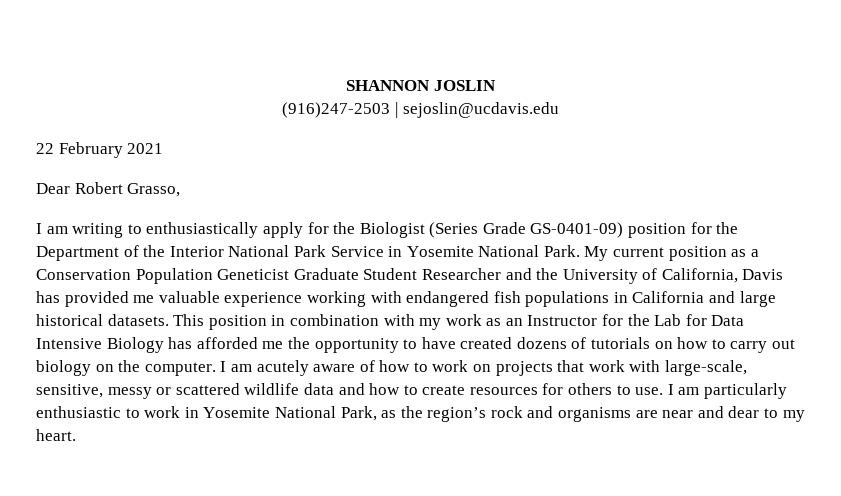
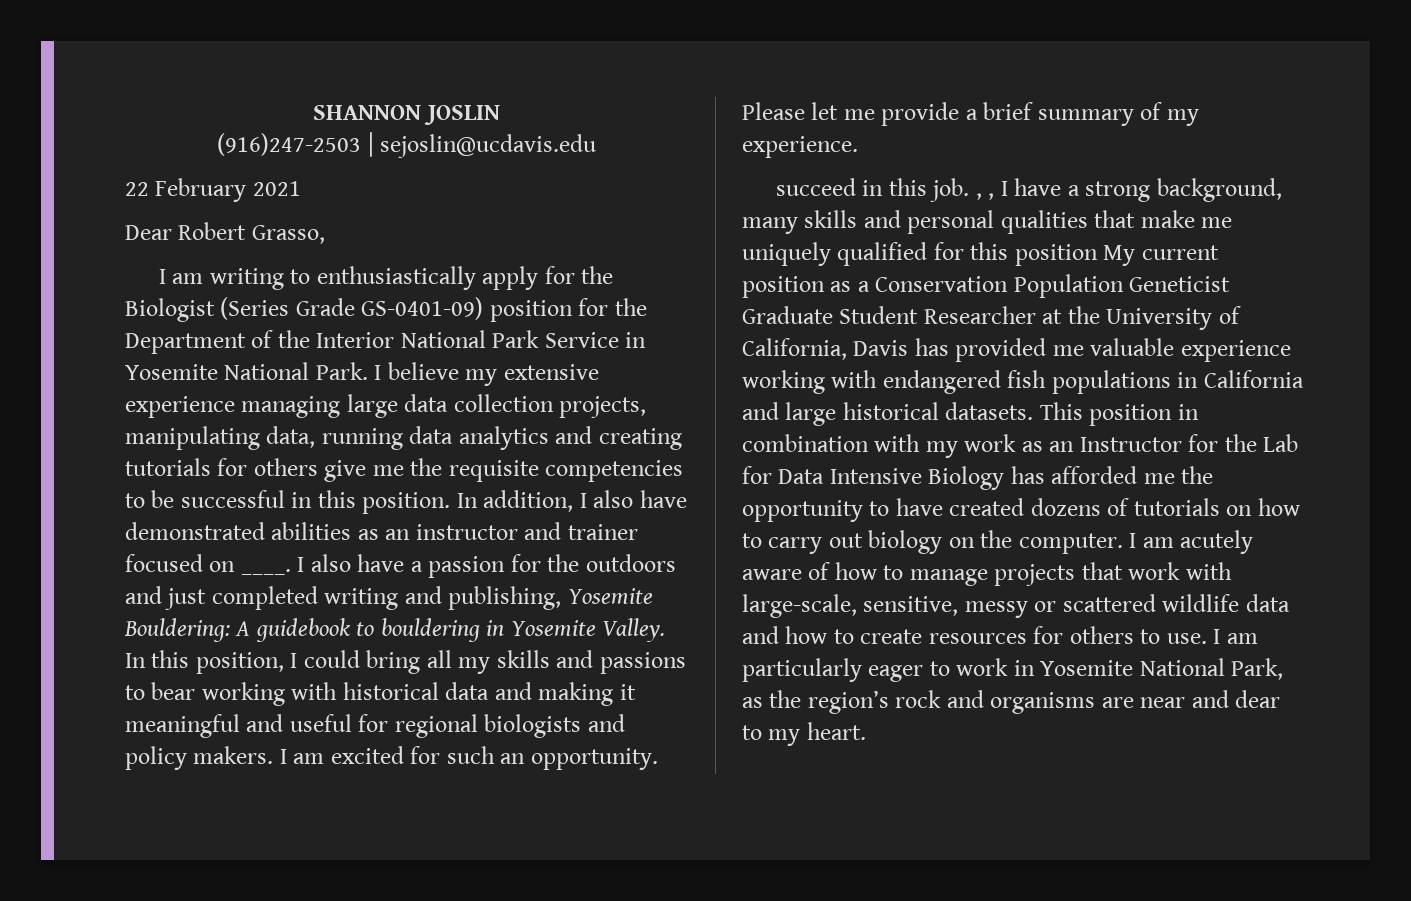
- My current position as a Conservation Population Geneticist Graduate Student Researcher and the University of California, Davis has provided me valuable experience working with endangered fish populations in California and large historical datasets.
+ I believe my extensive experience managing large data collection projects, manipulating data, running data analytics and creating tutorials for others give me the requisite competencies to be successful in this position. In addition, I also have demonstrated abilities as an instructor and trainer focused on ____. I also have a passion for the outdoors and just completed writing and publishing, Yosemite Bouldering: A guidebook to bouldering in Yosemite Valley. In this position, I could bring all my skills and passions to bear working with historical data and making it meaningful and useful for regional biologists and policy makers. I am excited for such an opportunity. Please let me provide a brief summary of my experience.
+ succeed in this job. , , I have a strong background, many skills and personal qualities that make me uniquely qualified for this position My current position as a Conservation Population Geneticist Graduate Student Researcher at the University of California, Davis has provided me valuable experience working with endangered fish populations in California and large historical datasets.
- I am acutely aware of how to work on projects that work with large-scale, sensitive, messy or scattered wildlife data and how to create resources for others to use.
+ I am acutely aware of how to manage projects that work with large-scale, sensitive, messy or scattered wildlife data and how to create resources for others to use.
- I am particularly enthusiastic to work in Yosemite National Park, as the region’s rock and organisms are near and dear to my heart.
+ I am particularly eager to work in Yosemite National Park, as the region’s rock and organisms are near and dear to my heart.

